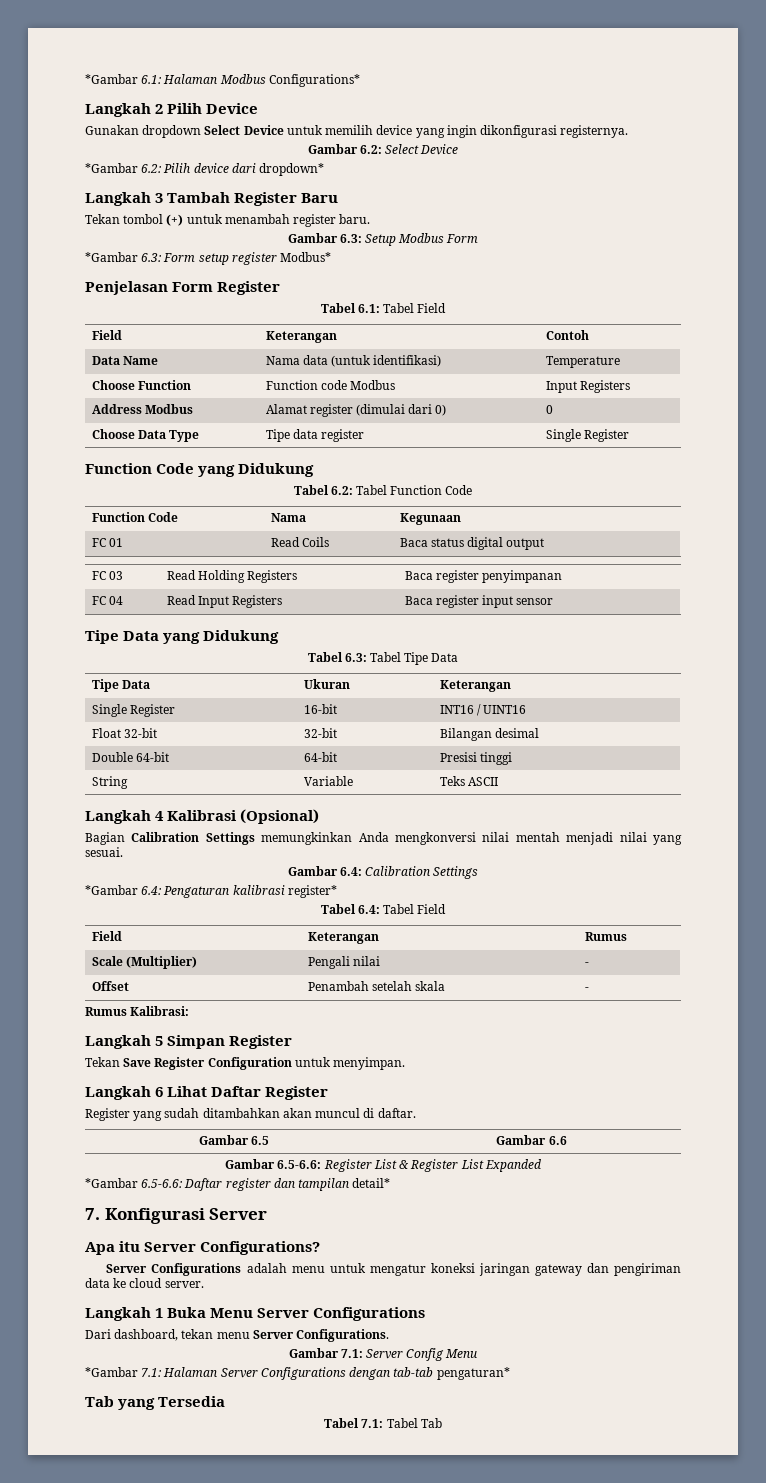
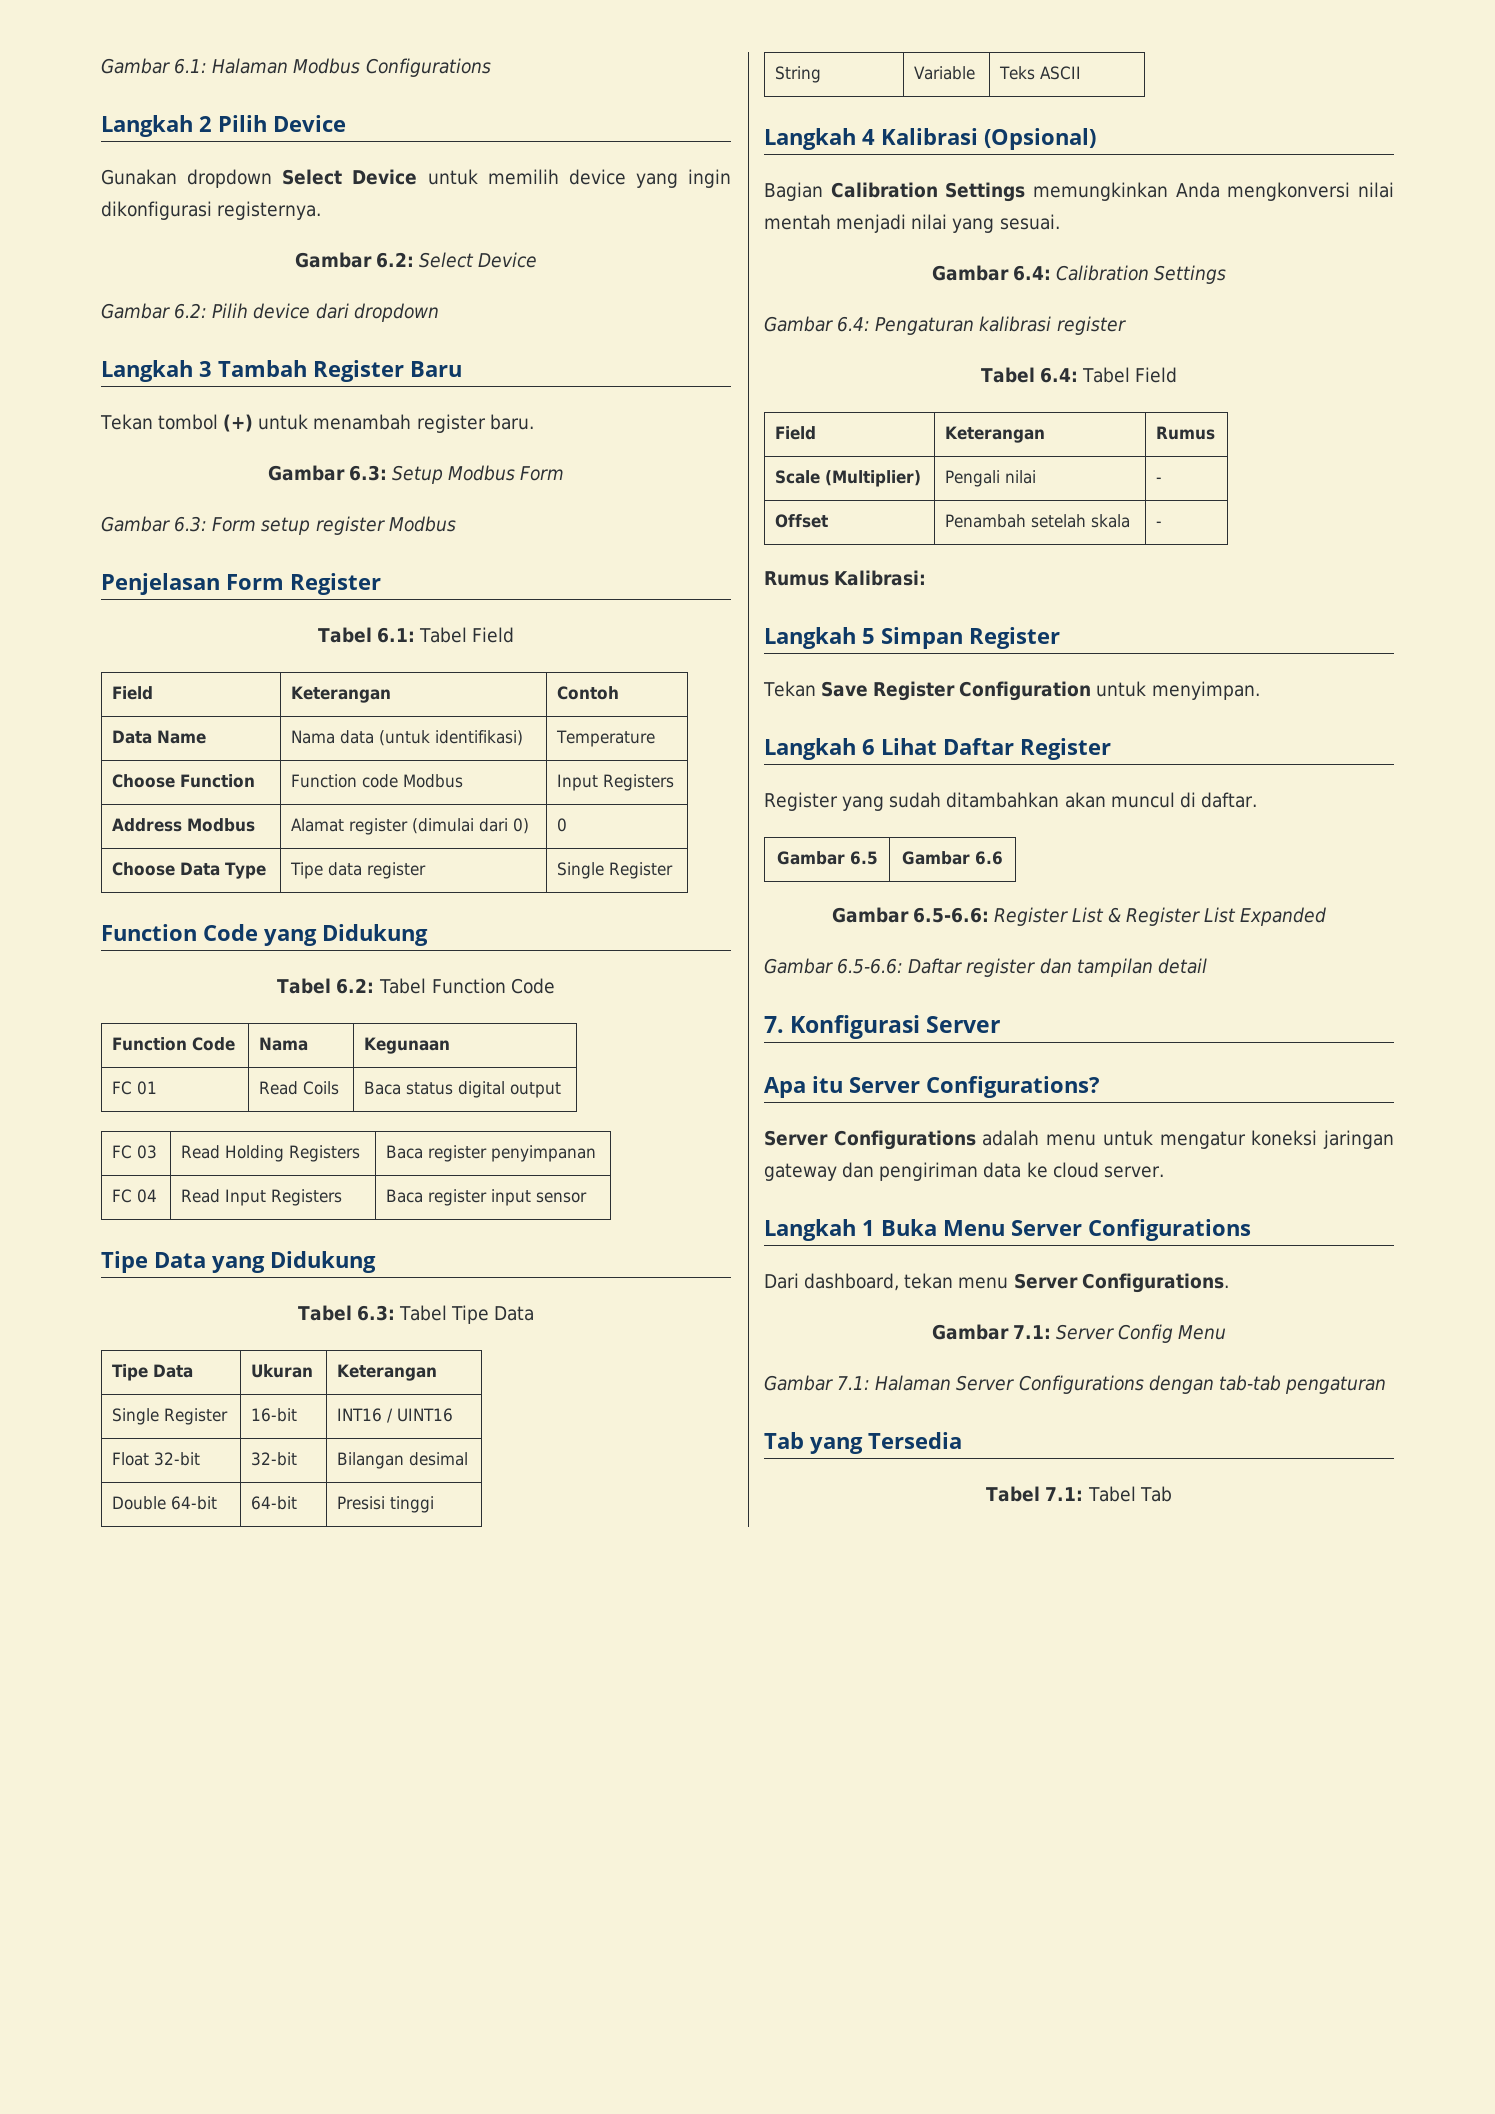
- *Gambar 6.1: Halaman Modbus Configurations*
+ Gambar 6.1: Halaman Modbus Configurations
- *Gambar 6.2: Pilih device dari dropdown*
+ Gambar 6.2: Pilih device dari dropdown
- *Gambar 6.3: Form setup register Modbus*
+ Gambar 6.3: Form setup register Modbus
- *Gambar 6.4: Pengaturan kalibrasi register*
+ Gambar 6.4: Pengaturan kalibrasi register
- *Gambar 6.5-6.6: Daftar register dan tampilan detail*
+ Gambar 6.5-6.6: Daftar register dan tampilan detail
- *Gambar 7.1: Halaman Server Configurations dengan tab-tab pengaturan*
+ Gambar 7.1: Halaman Server Configurations dengan tab-tab pengaturan

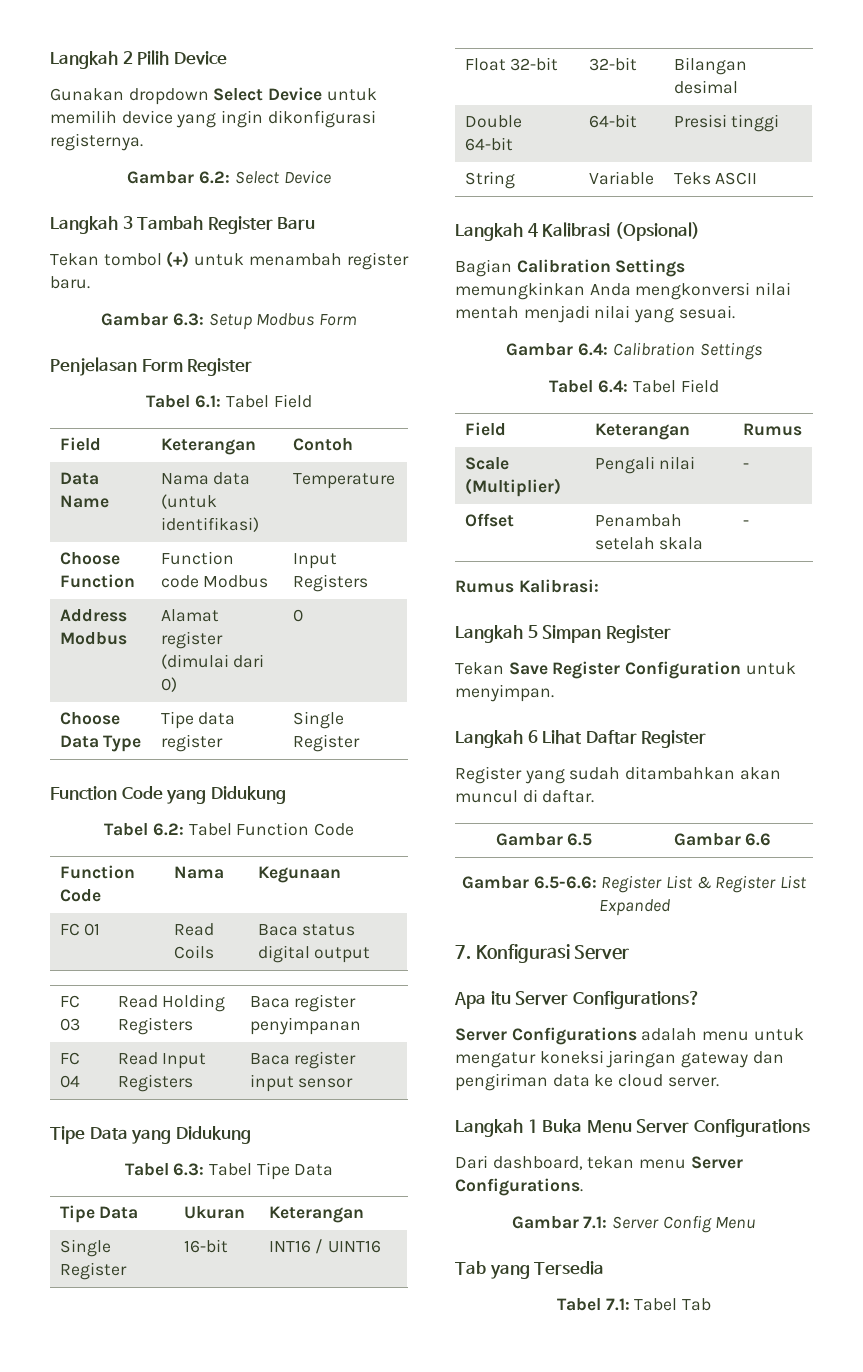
- Gambar 6.1: Halaman Modbus Configurations
- Gambar 6.2: Pilih device dari dropdown
- Gambar 6.3: Form setup register Modbus
- Gambar 6.4: Pengaturan kalibrasi register
- Gambar 6.5-6.6: Daftar register dan tampilan detail
- Gambar 7.1: Halaman Server Configurations dengan tab-tab pengaturan

